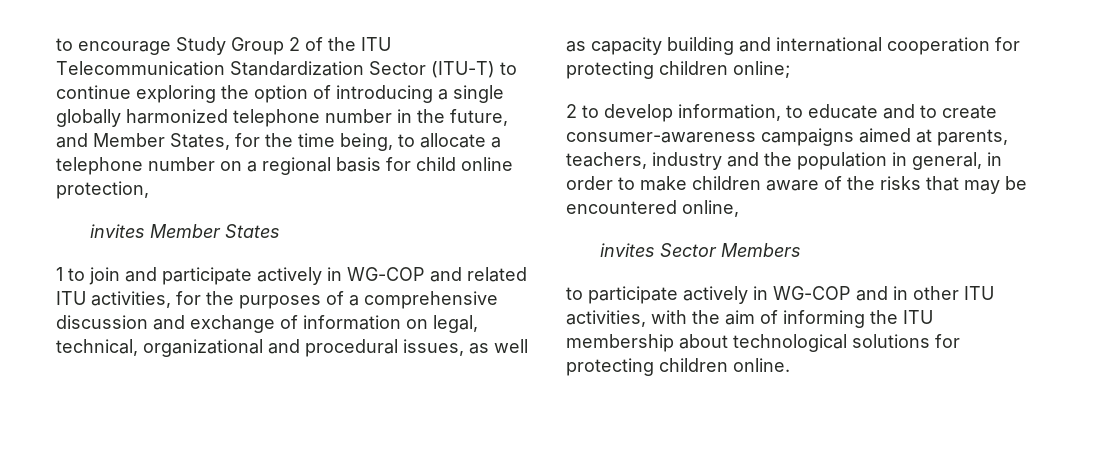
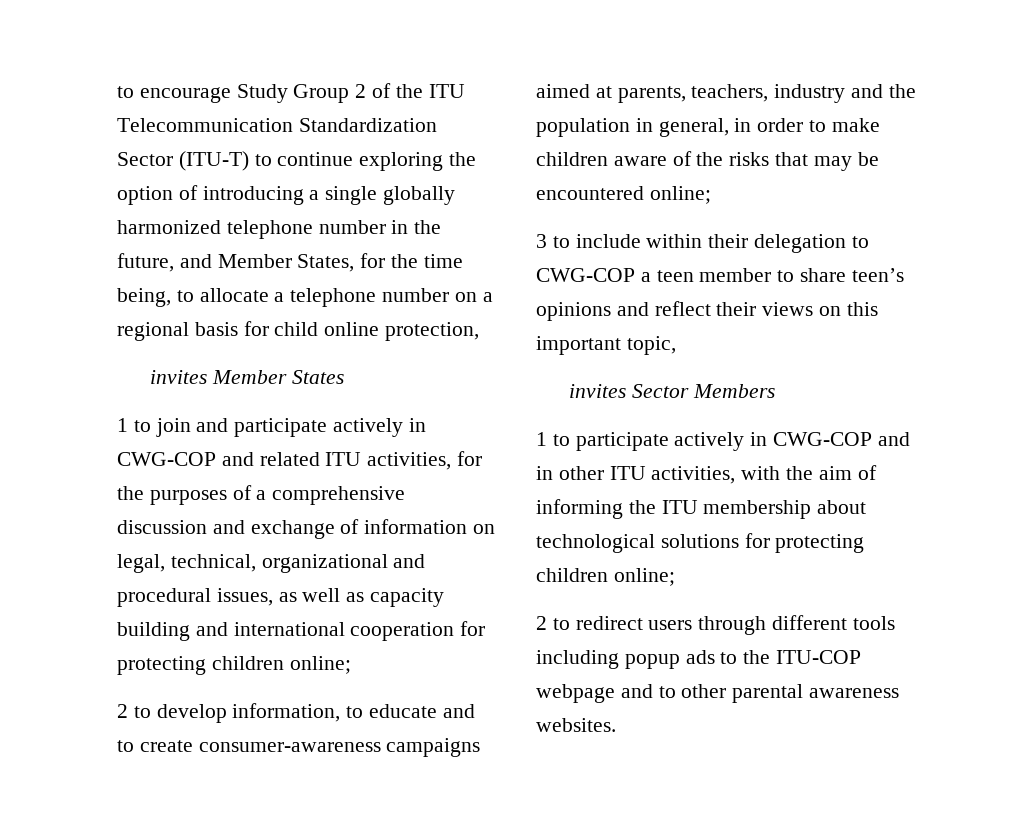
- 1 to join and participate actively in WG-COP and related ITU activities, for the purposes of a comprehensive discussion and exchange of information on legal, technical, organizational and procedural issues, as well as capacity building and international cooperation for protecting children online;
+ 1 to join and participate actively in CWG-COP and related ITU activities, for the purposes of a comprehensive discussion and exchange of information on legal, technical, organizational and procedural issues, as well as capacity building and international cooperation for protecting children online;
- 2 to develop information, to educate and to create consumer-awareness campaigns aimed at parents, teachers, industry and the population in general, in order to make children aware of the risks that may be encountered online,
+ 2 to develop information, to educate and to create consumer-awareness campaigns aimed at parents, teachers, industry and the population in general, in order to make children aware of the risks that may be encountered online;
+ 3 to include within their delegation to CWG-COP a teen member to share teen’s opinions and reflect their views on this important topic,
- to participate actively in WG-COP and in other ITU activities, with the aim of informing the ITU membership about technological solutions for protecting children online.
+ 1 to participate actively in CWG-COP and in other ITU activities, with the aim of informing the ITU membership about technological solutions for protecting children online;
+ 2 to redirect users through different tools including popup ads to the ITU-COP webpage and to other parental awareness websites.

